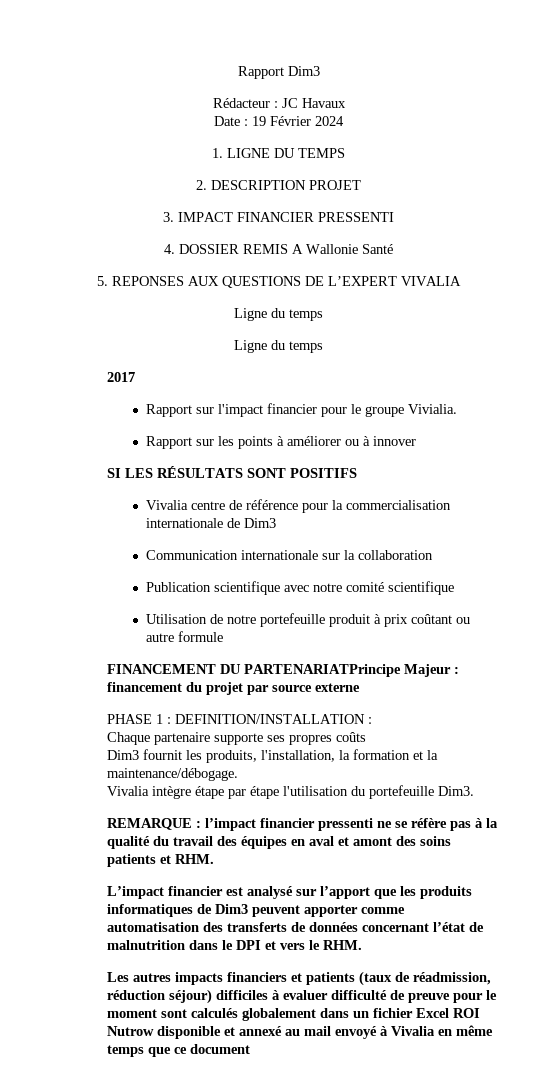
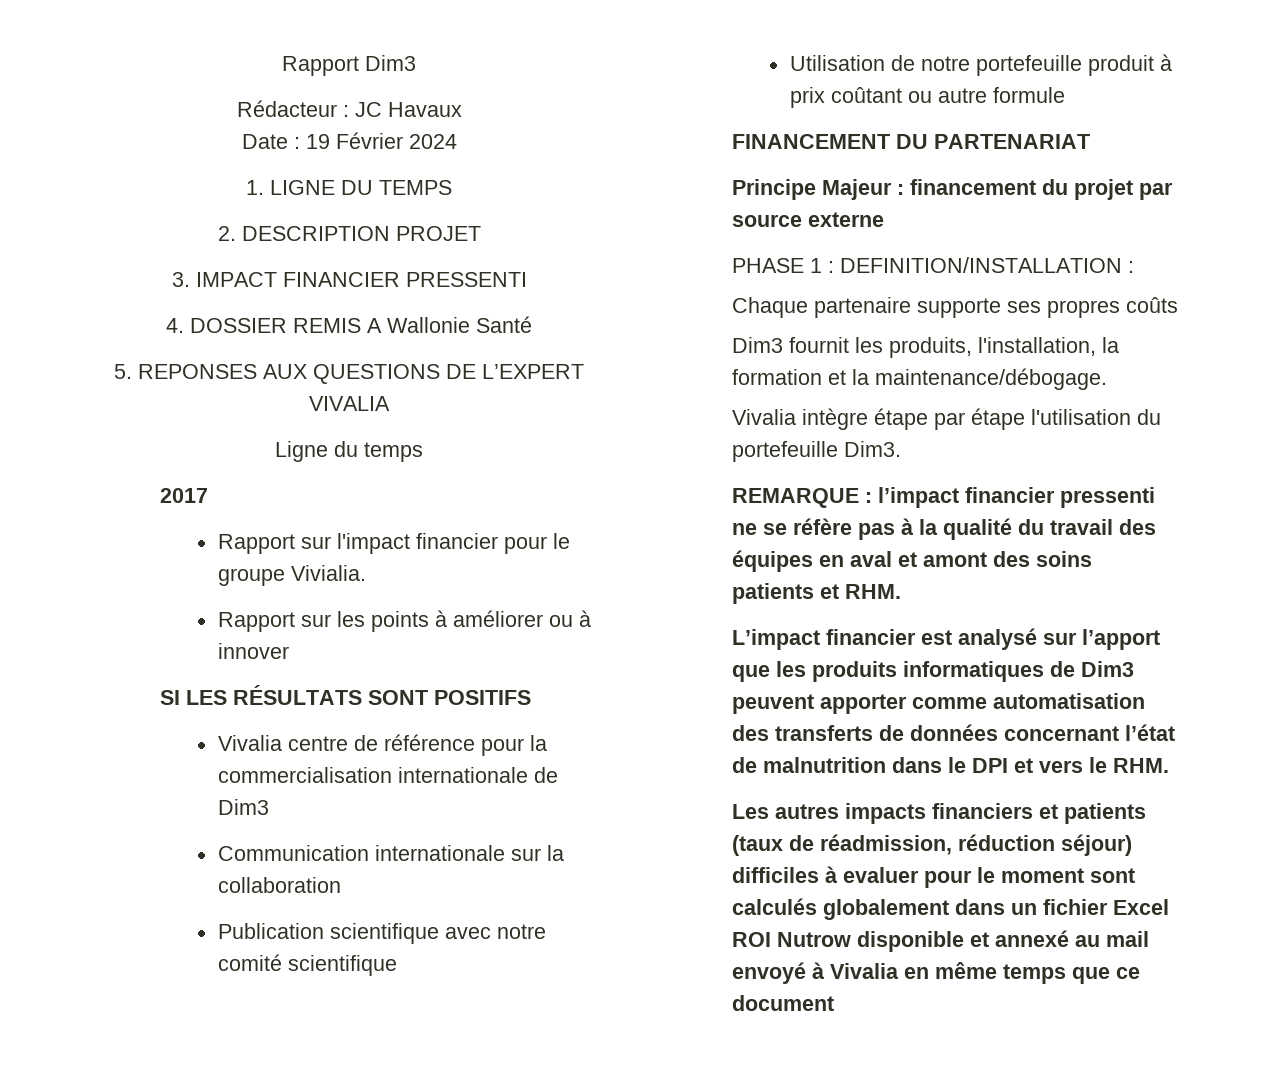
  5. REPONSES AUX QUESTIONS DE L’EXPERT VIVALIA
- Ligne du temps
- FINANCEMENT DU PARTENARIATPrincipe Majeur : financement du projet par source externe
+ FINANCEMENT DU PARTENARIAT
+ Principe Majeur : financement du projet par source externe
- Les autres impacts financiers et patients (taux de réadmission, réduction séjour) difficiles à evaluer difficulté de preuve pour le moment sont calculés globalement dans un fichier Excel ROI Nutrow disponible et annexé au mail envoyé à Vivalia en même temps que ce document
+ Les autres impacts financiers et patients (taux de réadmission, réduction séjour) difficiles à evaluer pour le moment sont calculés globalement dans un fichier Excel ROI Nutrow disponible et annexé au mail envoyé à Vivalia en même temps que ce document

